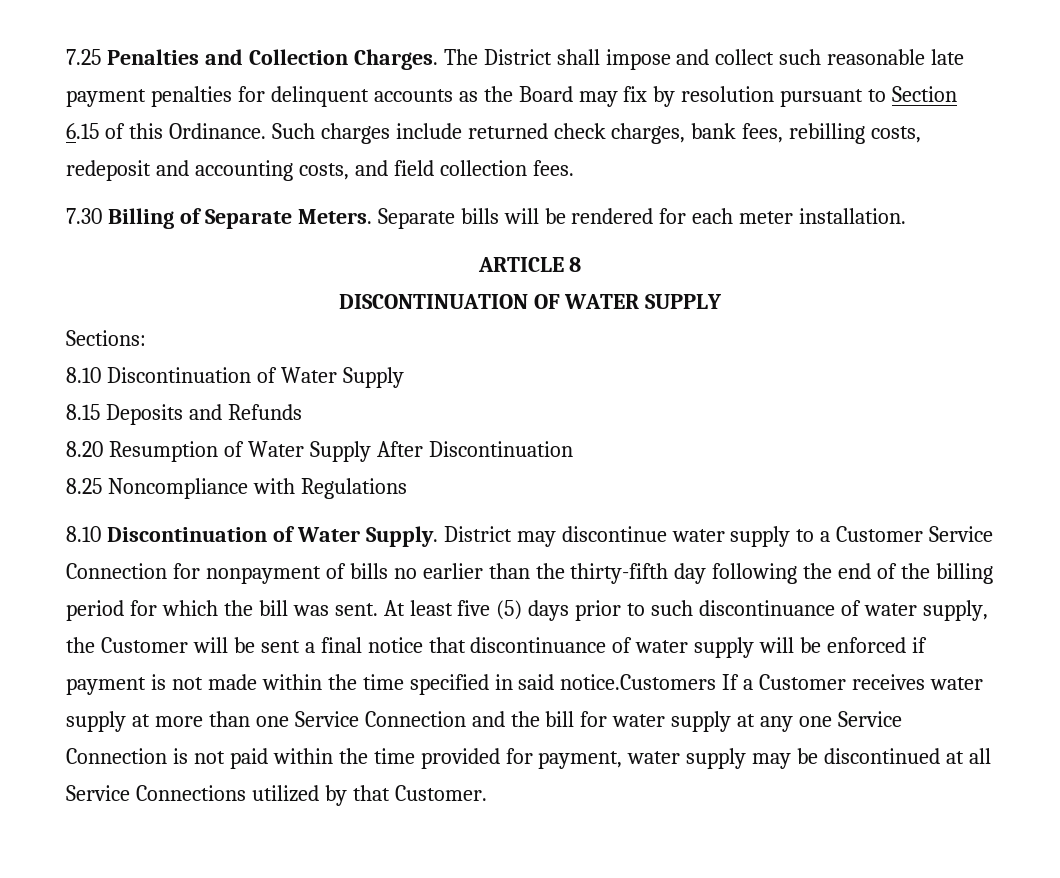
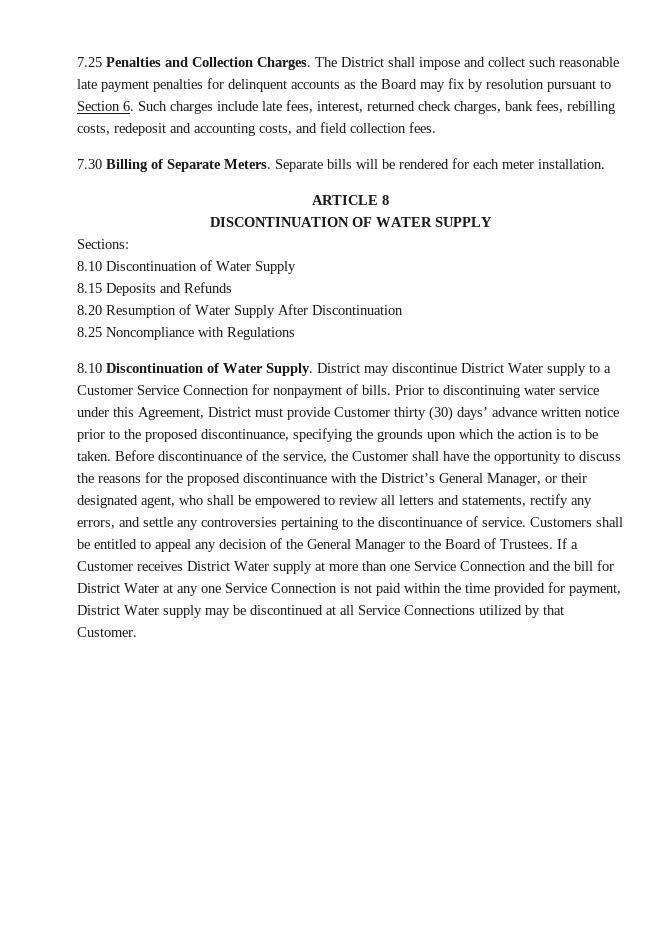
- The District shall impose and collect such reasonable late payment penalties for delinquent accounts as the Board may fix by resolution pursuant to Section 6.15 of this Ordinance. Such charges include returned check charges, bank fees, rebilling costs, redeposit and accounting costs, and field collection fees.
+ The District shall impose and collect such reasonable late payment penalties for delinquent accounts as the Board may fix by resolution pursuant to Section 6. Such charges include late fees, interest, returned check charges, bank fees, rebilling costs, redeposit and accounting costs, and field collection fees.
- District may discontinue water supply to a Customer Service Connection for nonpayment of bills no earlier than the thirty-fifth day following the end of the billing period for which the bill was sent. At least five (5) days prior to such discontinuance of water supply, the Customer will be sent a final notice that discontinuance of water supply will be enforced if payment is not made within the time specified in said notice.Customers If a Customer receives water supply at more than one Service Connection and the bill for water supply at any one Service Connection is not paid within the time provided for payment, water supply may be discontinued at all Service Connections utilized by that Customer.
+ District may discontinue District Water supply to a Customer Service Connection for nonpayment of bills. Prior to discontinuing water service under this Agreement, District must provide Customer thirty (30) days’ advance written notice prior to the proposed discontinuance, specifying the grounds upon which the action is to be taken. Before discontinuance of the service, the Customer shall have the opportunity to discuss the reasons for the proposed discontinuance with the District’s General Manager, or their designated agent, who shall be empowered to review all letters and statements, rectify any errors, and settle any controversies pertaining to the discontinuance of service. Customers shall be entitled to appeal any decision of the General Manager to the Board of Trustees. If a Customer receives District Water supply at more than one Service Connection and the bill for District Water at any one Service Connection is not paid within the time provided for payment, District Water supply may be discontinued at all Service Connections utilized by that Customer.

